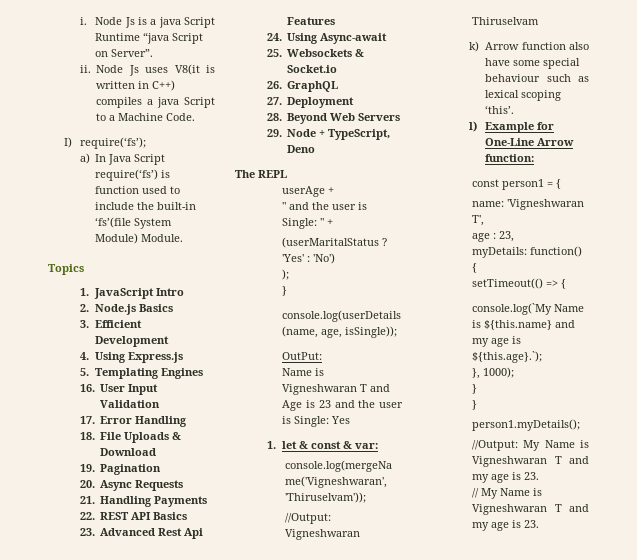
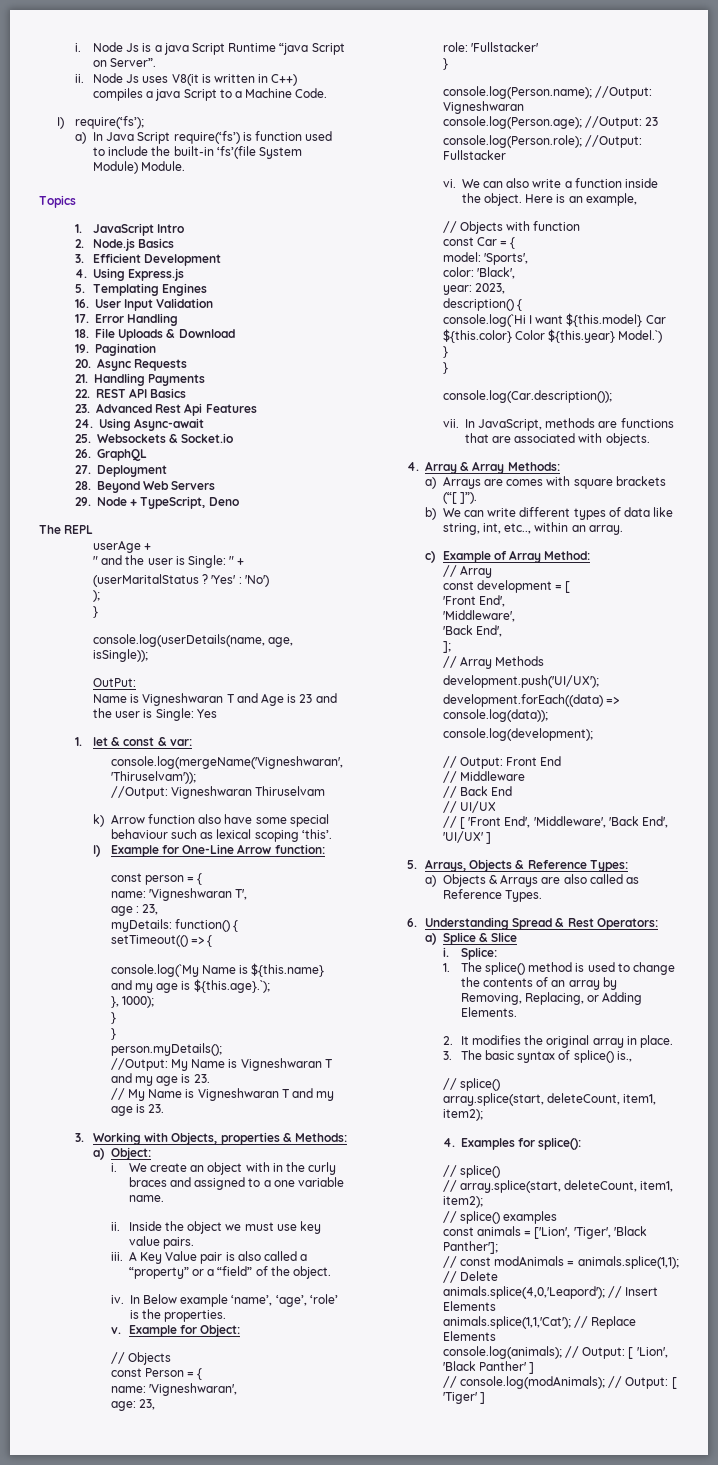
- const person1 = {
+ const person = {
- person1.myDetails();
+ person.myDetails();
+ 3. Working with Objects, properties & Methods:
+ a) Object:
+ i. We create an object with in the curly braces and assigned to a one variable name.
+ ii. Inside the object we must use key value pairs.
+ iii. A Key Value pair is also called a “property” or a “field” of the object.
+ iv. In Below example ‘name’, ‘age’, ‘role’ is the properties.
+ v. Example for Object:
+ // Objects
+ const Person = {
+ name: 'Vigneshwaran',
+ age: 23,
+ role: 'Fullstacker'
+ }
+ console.log(Person.name); //Output: Vigneshwaran
+ console.log(Person.age); //Output: 23
+ console.log(Person.role); //Output: Fullstacker
+ vi. We can also write a function inside the object. Here is an example,
+ // Objects with function
+ const Car = {
+ model: 'Sports',
+ color: 'Black',
+ year: 2023,
+ description() {
+ console.log(`Hi I want ${this.model} Car ${this.color} Color ${this.year} Model.`)
+ }
+ }
+ console.log(Car.description());
+ vii. In JavaScript, methods are functions that are associated with objects.
+ 4. Array & Array Methods:
+ a) Arrays are comes with square brackets (“[ ]”).
+ b) We can write different types of data like string, int, etc.., within an array.
+ c) Example of Array Method:
+ // Array
+ const development = [
+ 'Front End',
+ 'Middleware',
+ 'Back End',
+ ];
+ // Array Methods
+ development.push('UI/UX');
+ development.forEach((data) => console.log(data));
+ console.log(development);
+ // Output: Front End
+ // Middleware
+ // Back End
+ // UI/UX
+ // [ 'Front End', 'Middleware', 'Back End', 'UI/UX' ]
+ 5. Arrays, Objects & Reference Types:
+ a) Objects & Arrays are also called as Reference Types.
+ 6. Understanding Spread & Rest Operators:
+ a) Splice & Slice
+ i. Splice:
+ 1. The splice() method is used to change the contents of an array by Removing, Replacing, or Adding Elements.
+ 2. It modifies the original array in place.
+ 3. The basic syntax of splice() is.,
+ // splice()
+ array.splice(start, deleteCount, item1, item2);
+ 4. Examples for splice():
+ // splice()
+ // array.splice(start, deleteCount, item1, item2);
+ // splice() examples
+ const animals = ['Lion', 'Tiger', 'Black Panther'];
+ // const modAnimals = animals.splice(1,1); // Delete
+ animals.splice(4,0,'Leapord'); // Insert Elements
+ animals.splice(1,1,'Cat'); // Replace Elements
+ console.log(animals); // Output: [ 'Lion', 'Black Panther' ]
+ // console.log(modAnimals); // Output: [ 'Tiger' ]

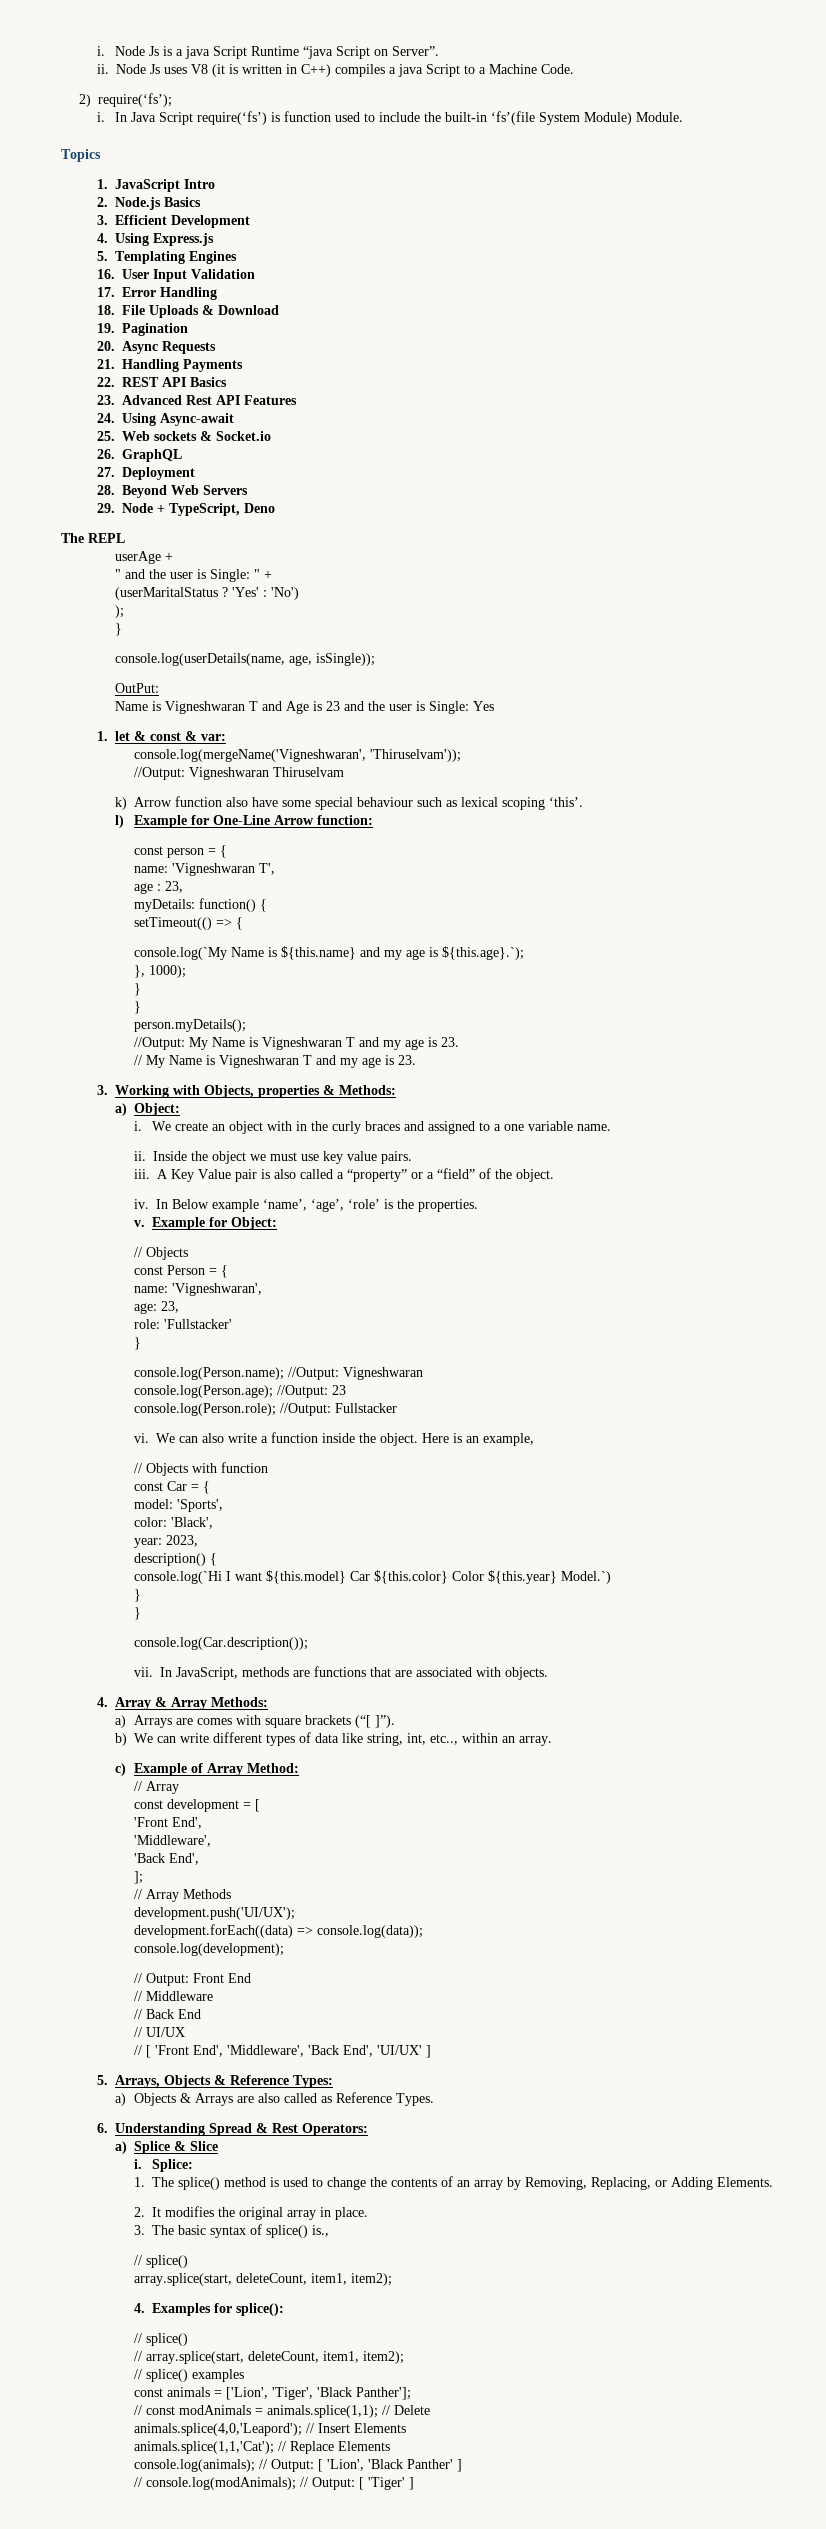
- Node Js uses V8(it is written in C++) compiles a java Script to a Machine Code.
+ Node Js uses V8 (it is written in C++) compiles a java Script to a Machine Code.
- I) require(‘fs’);
+ 2) require(‘fs’);
- a) In Java Script require(‘fs’) is function used to include the built-in ‘fs’(file System Module) Module.
+ i. In Java Script require(‘fs’) is function used to include the built-in ‘fs’(file System Module) Module.
- 23. Advanced Rest Api Features
+ 23. Advanced Rest API Features
- 25. Websockets & Socket.io
+ 25. Web sockets & Socket.io

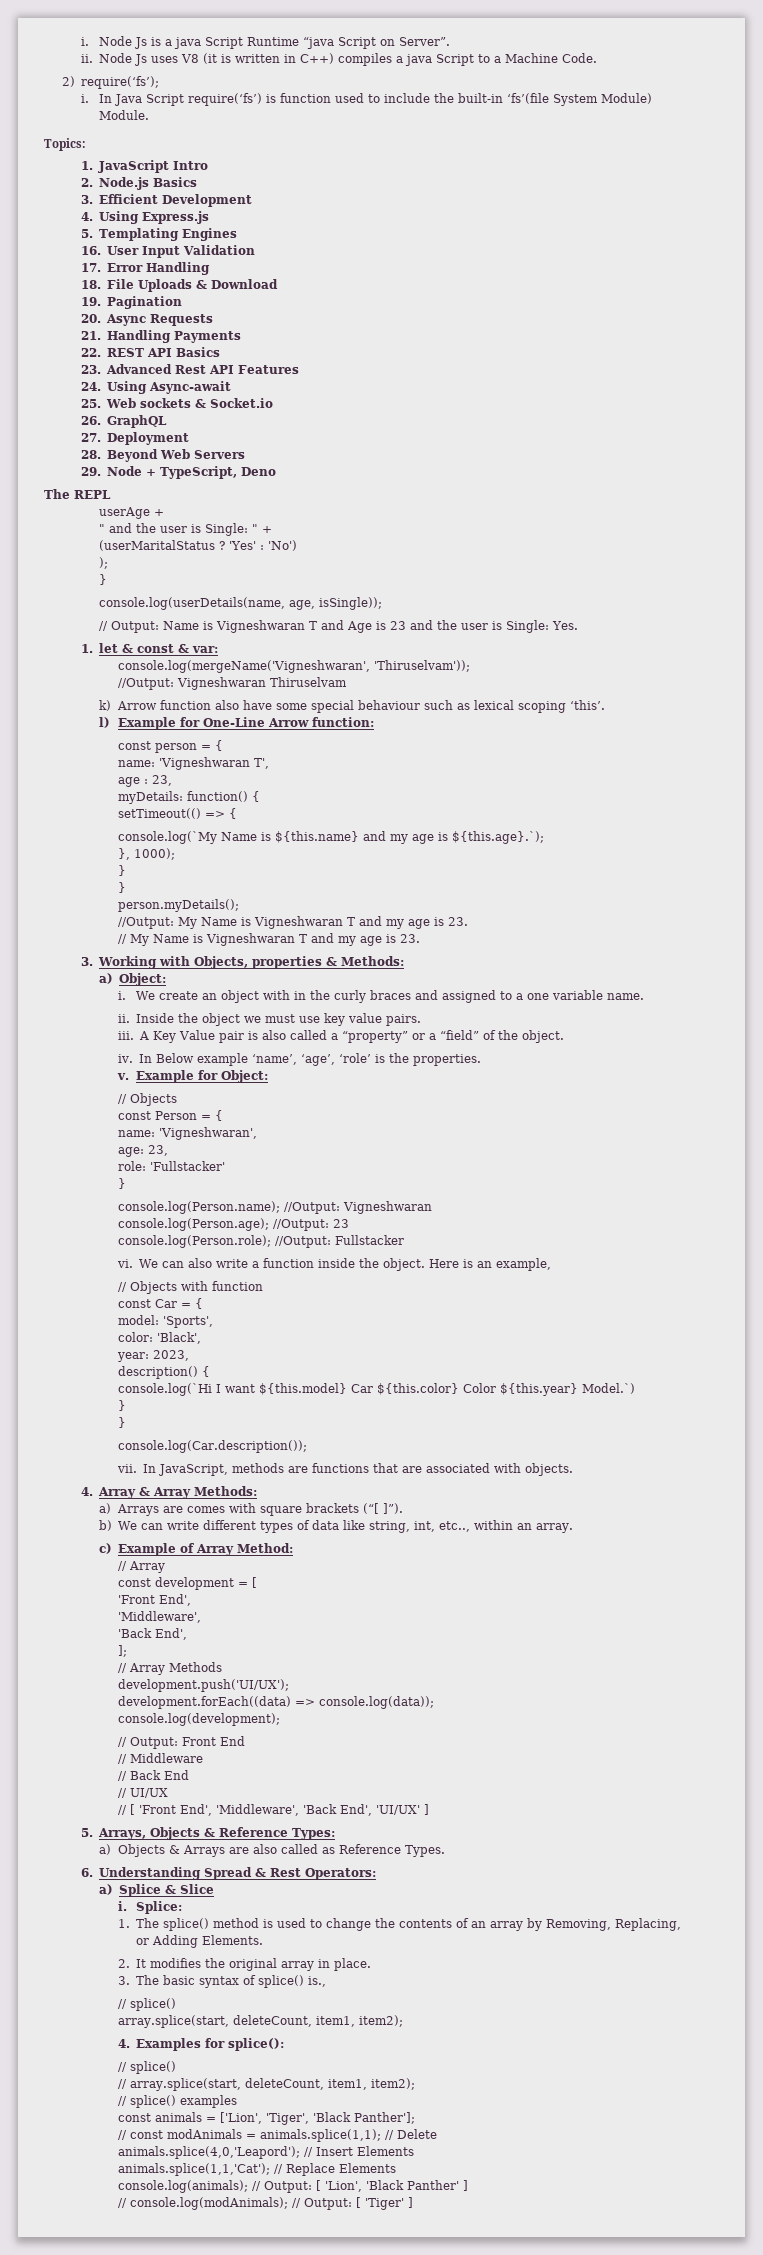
- Topics
+ Topics:
- OutPut:
- Name is Vigneshwaran T and Age is 23 and the user is Single: Yes
+ // Output: Name is Vigneshwaran T and Age is 23 and the user is Single: Yes.

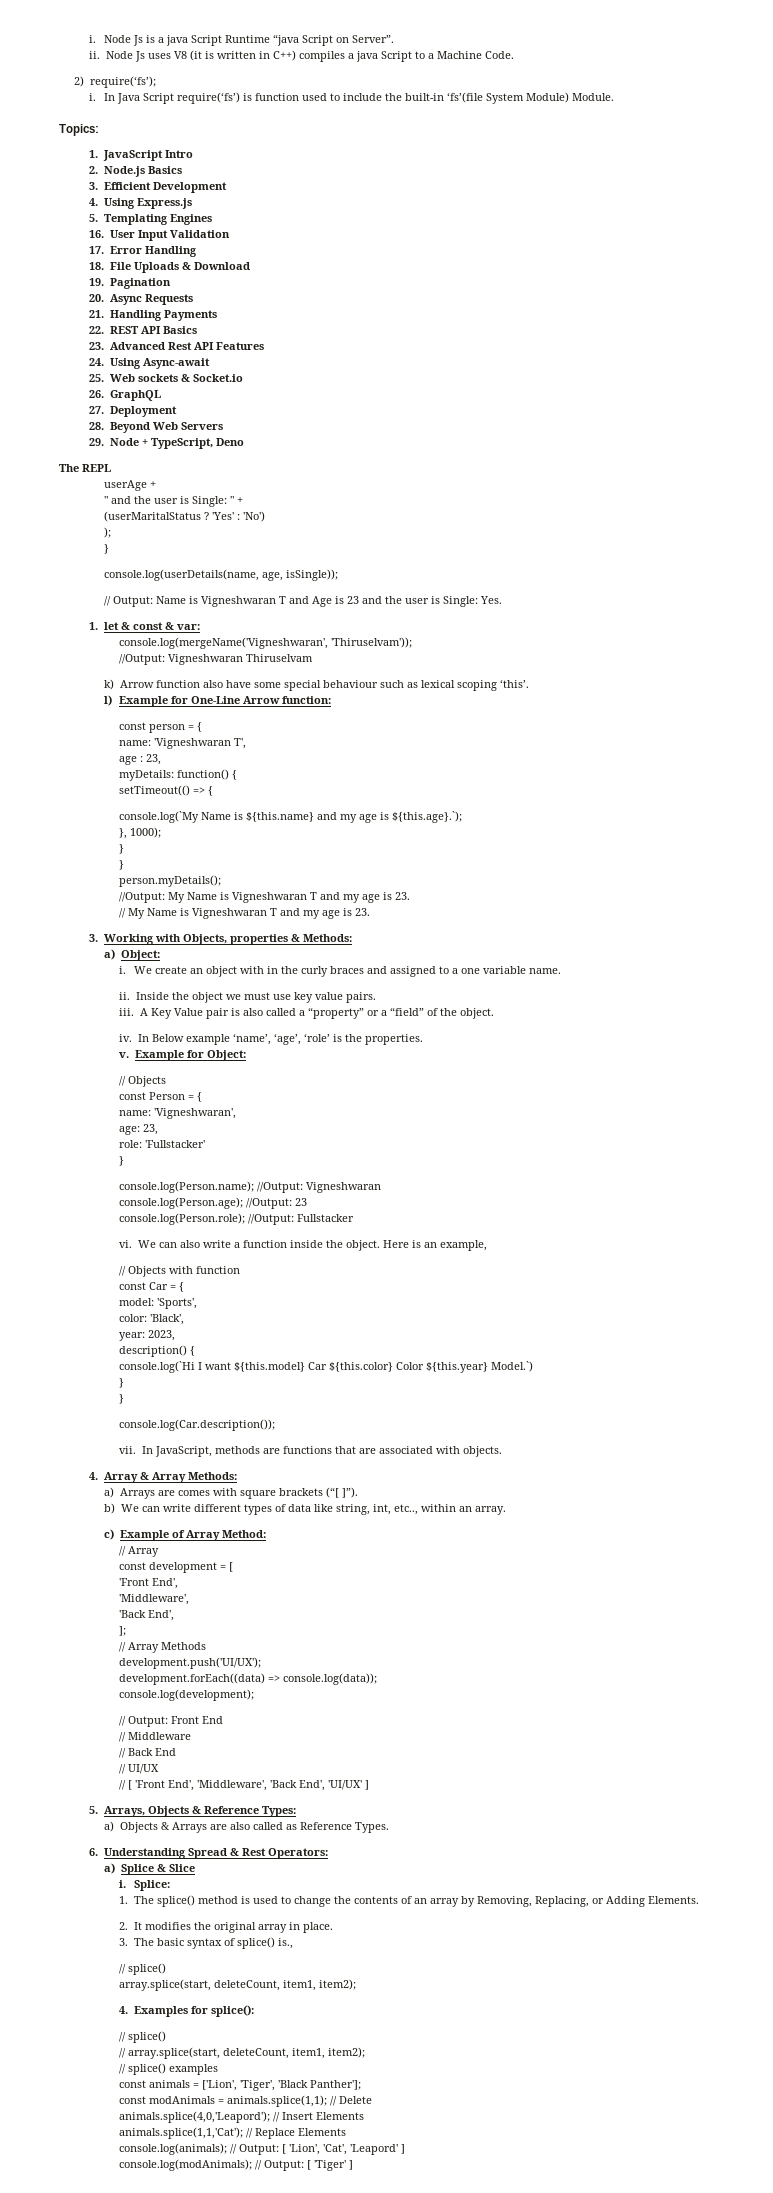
- // const modAnimals = animals.splice(1,1); // Delete
+ const modAnimals = animals.splice(1,1); // Delete
- console.log(animals); // Output: [ 'Lion', 'Black Panther' ]
- // console.log(modAnimals); // Output: [ 'Tiger' ]
+ console.log(animals); // Output: [ 'Lion', 'Cat', 'Leapord' ]
+ console.log(modAnimals); // Output: [ 'Tiger' ]

